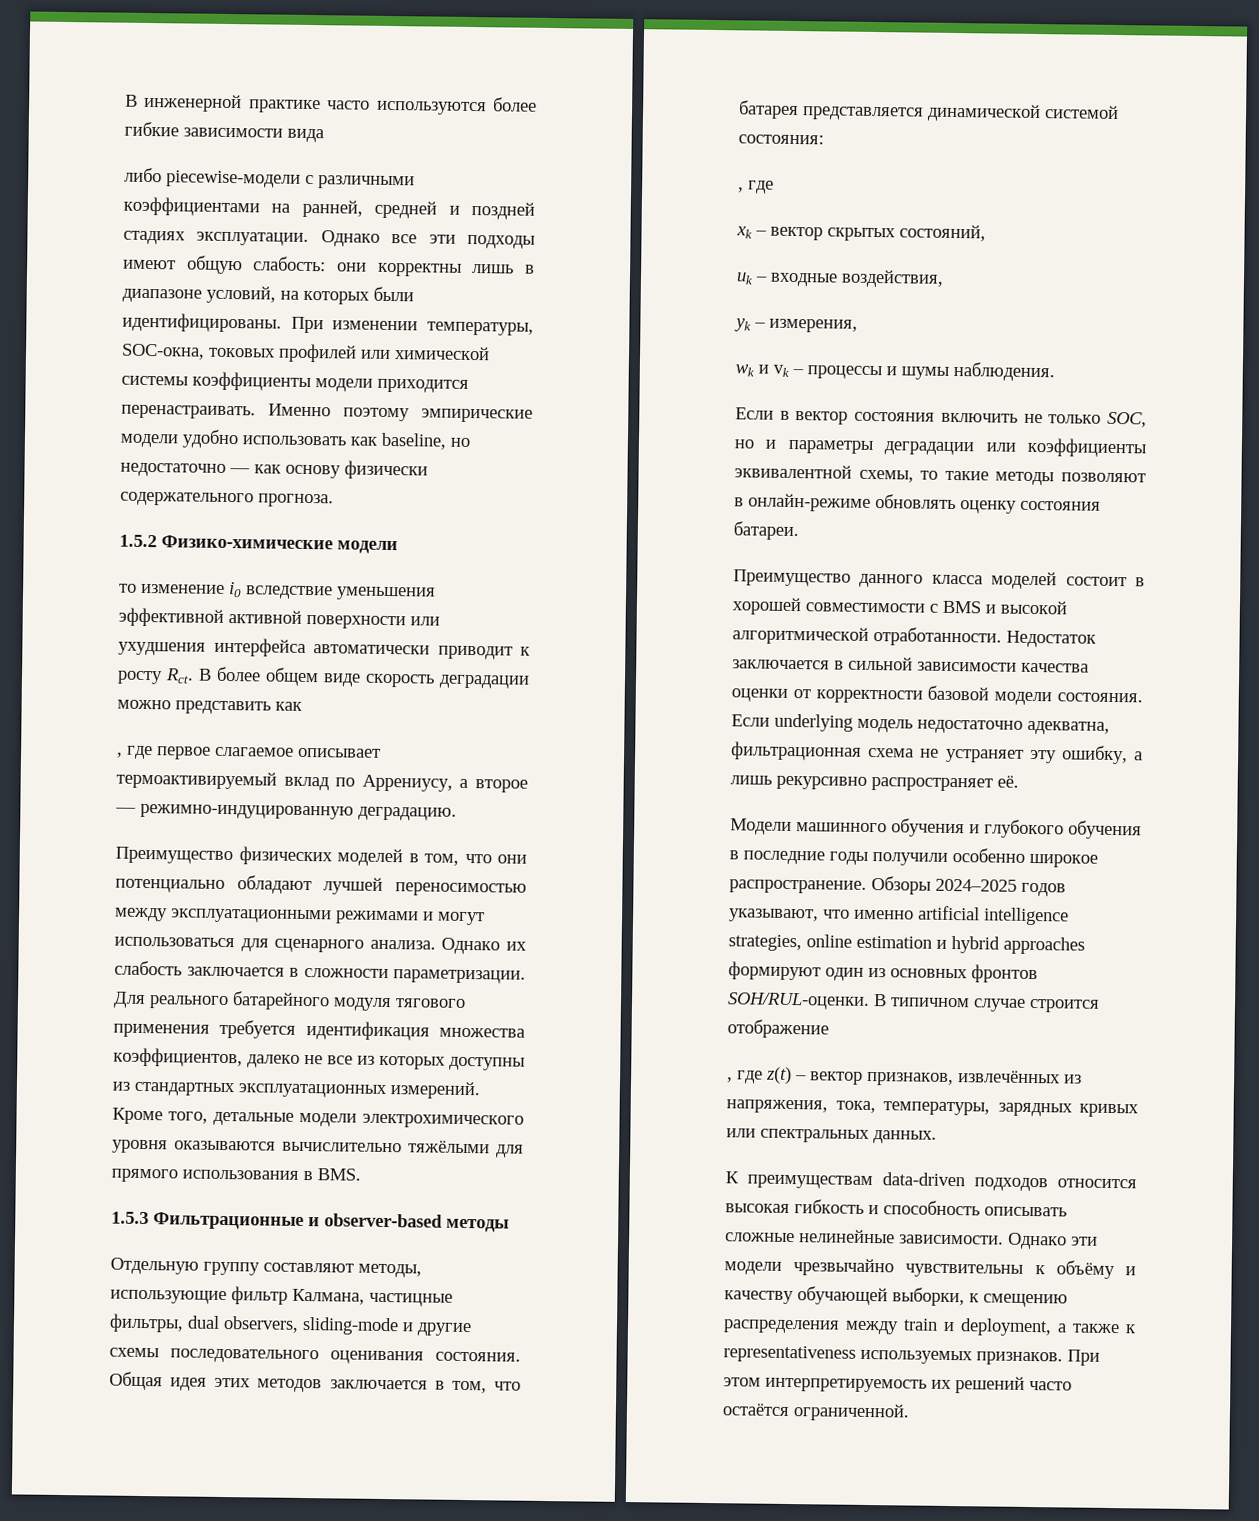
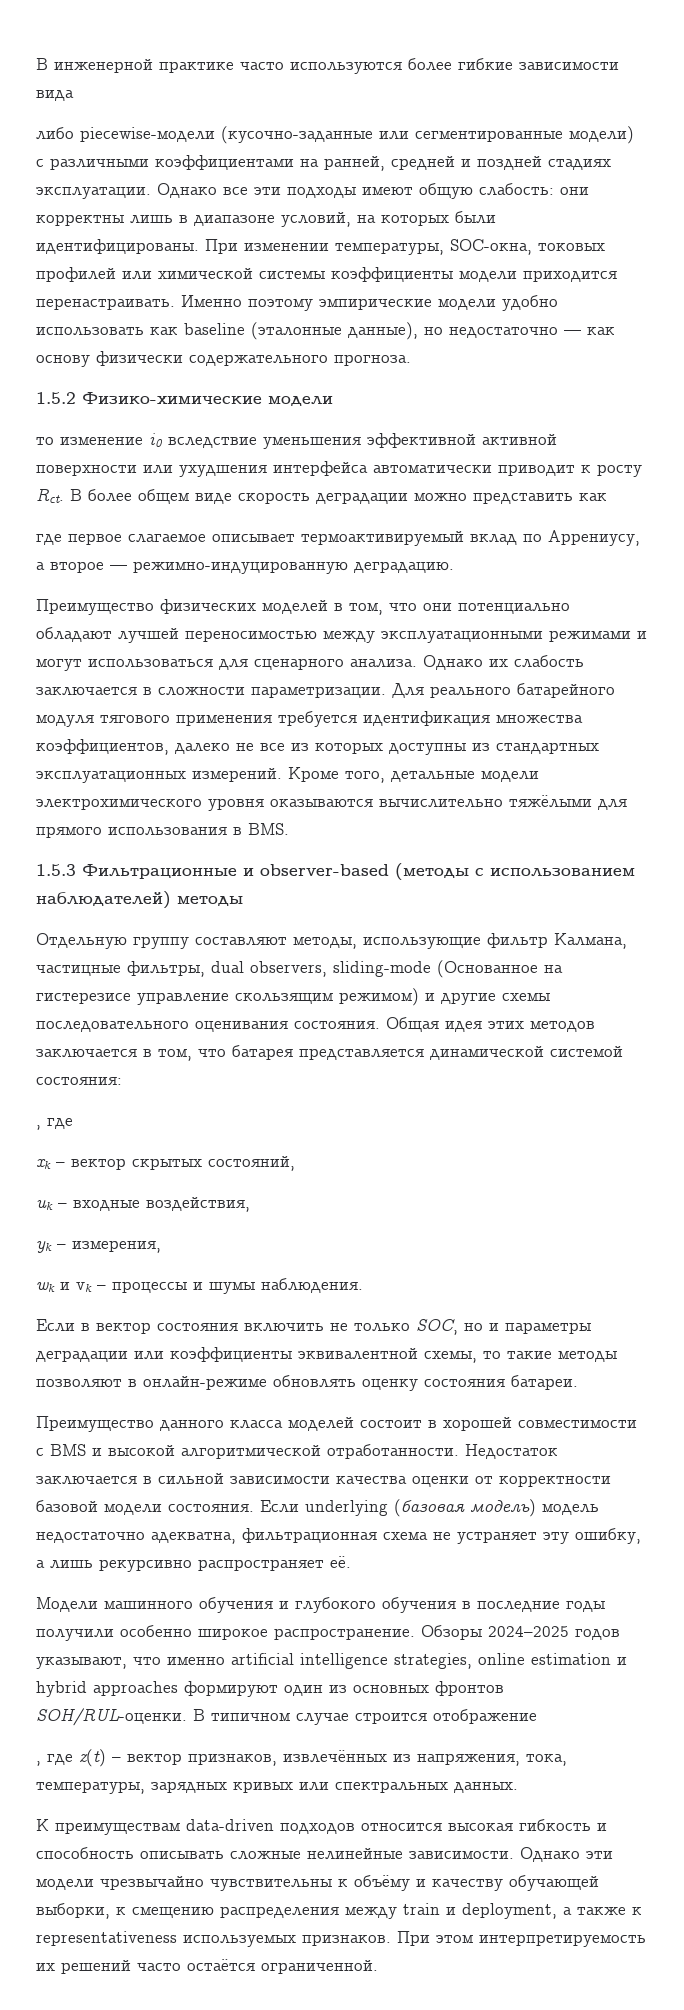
- либо piecewise-модели с различными коэффициентами на ранней, средней и поздней стадиях эксплуатации.
+ либо piecewise-модели (кусочно-заданные или сегментированные модели) с различными коэффициентами на ранней, средней и поздней стадиях эксплуатации.
- Именно поэтому эмпирические модели удобно использовать как baseline, но недостаточно — как основу физически содержательного прогноза.
+ Именно поэтому эмпирические модели удобно использовать как baseline (эталонные данные), но недостаточно — как основу физически содержательного прогноза.
- , где первое слагаемое описывает термоактивируемый вклад по Аррениусу, а второе — режимно-индуцированную деградацию.
+ где первое слагаемое описывает термоактивируемый вклад по Аррениусу, а второе — режимно-индуцированную деградацию.
- 1.5.3 Фильтрационные и observer-based методы
+ 1.5.3 Фильтрационные и observer-based (методы с использованием наблюдателей) методы
- Отдельную группу составляют методы, использующие фильтр Калмана, частицные фильтры, dual observers, sliding-mode и другие схемы последовательного оценивания состояния.
+ Отдельную группу составляют методы, использующие фильтр Калмана, частицные фильтры, dual observers, sliding-mode (Основанное на гистерезисе управление скользящим режимом) и другие схемы последовательного оценивания состояния.
- Если underlying модель недостаточно адекватна, фильтрационная схема не устраняет эту ошибку, а лишь рекурсивно распространяет её.
+ Если underlying (базовая модель) модель недостаточно адекватна, фильтрационная схема не устраняет эту ошибку, а лишь рекурсивно распространяет её.

